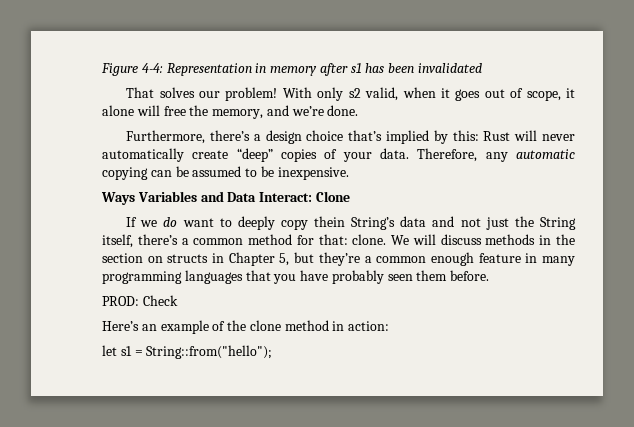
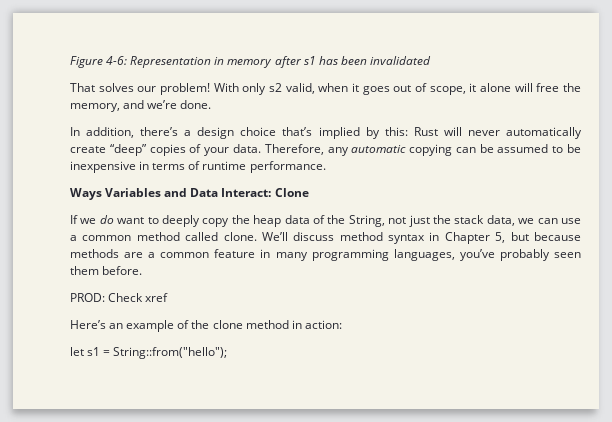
- Figure 4-4: Representation in memory after s1 has been invalidated
+ Figure 4-6: Representation in memory after s1 has been invalidated
- Furthermore, there’s a design choice that’s implied by this: Rust will never automatically create “deep” copies of your data.
+ In addition, there’s a design choice that’s implied by this: Rust will never automatically create “deep” copies of your data.
- Therefore, any automatic copying can be assumed to be inexpensive.
+ Therefore, any automatic copying can be assumed to be inexpensive in terms of runtime performance.
- If we do want to deeply copy thein String’s data and not just the String itself, there’s a common method for that: clone. We will discuss methods in the section on structs in Chapter 5, but they’re a common enough feature in many programming languages that you have probably seen them before.
+ If we do want to deeply copy the heap data of the String, not just the stack data, we can use a common method called clone. We’ll discuss method syntax in Chapter 5, but because methods are a common feature in many programming languages, you’ve probably seen them before.
- PROD: Check
+ PROD: Check xref

